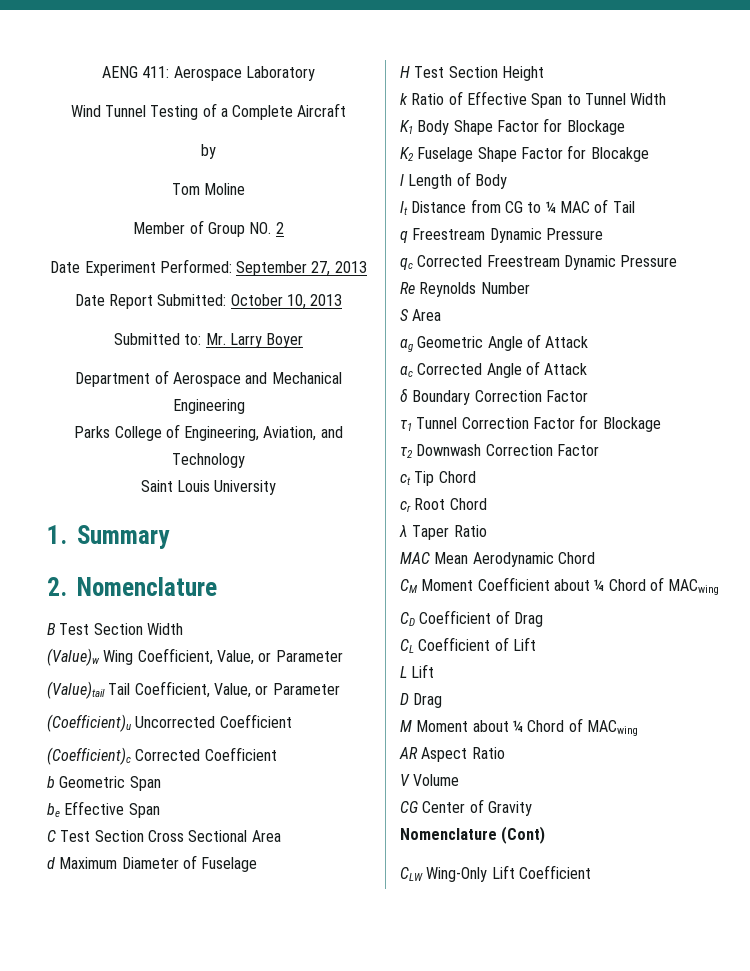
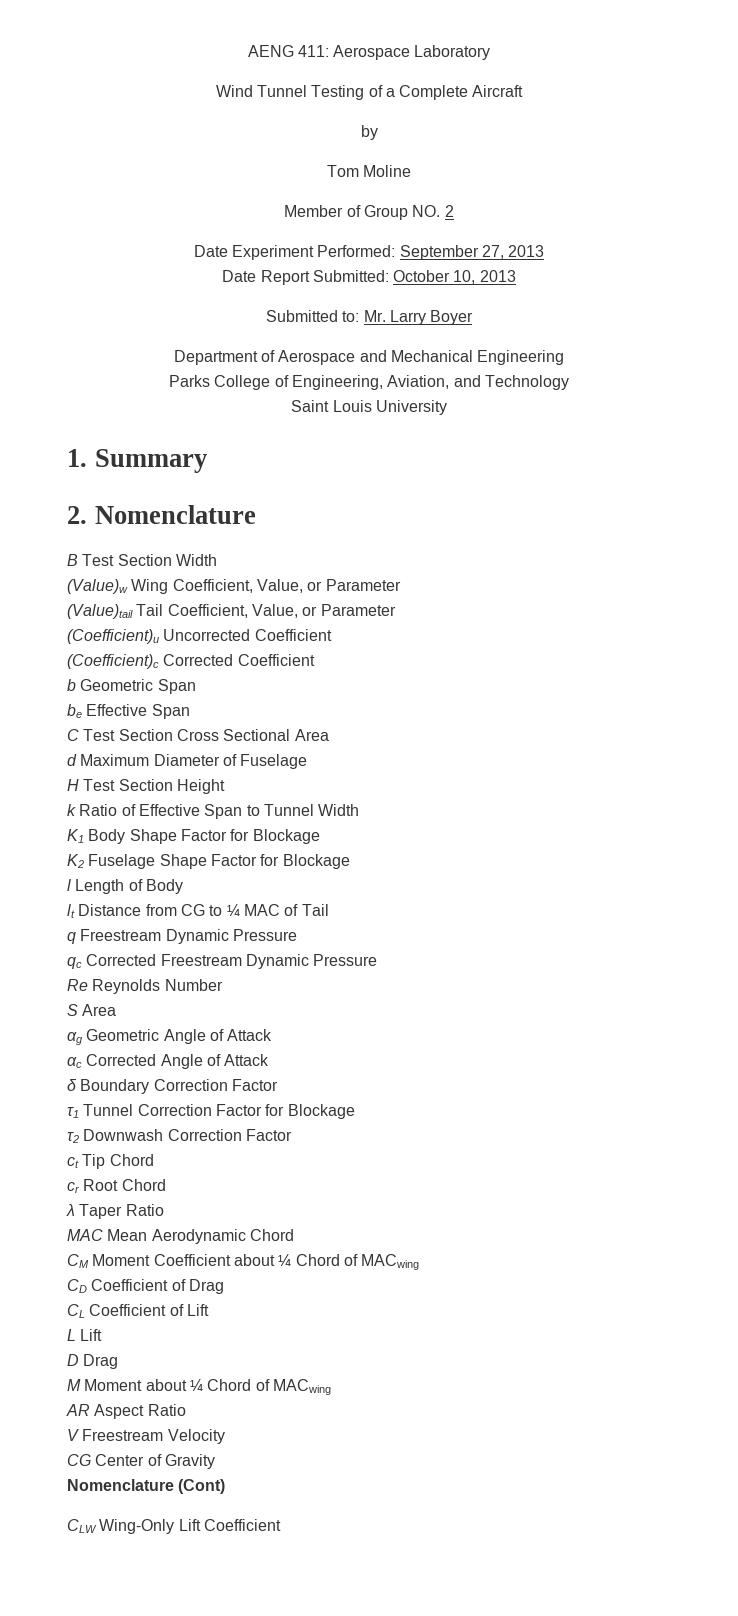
- K2 Fuselage Shape Factor for Blocakge
+ K2 Fuselage Shape Factor for Blockage
- V Volume
+ V Freestream Velocity

